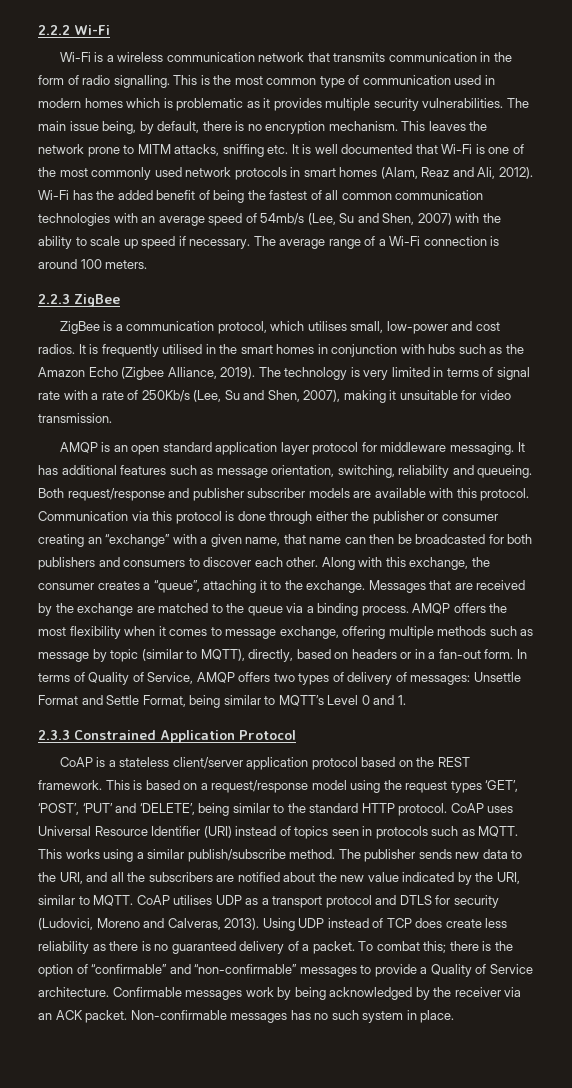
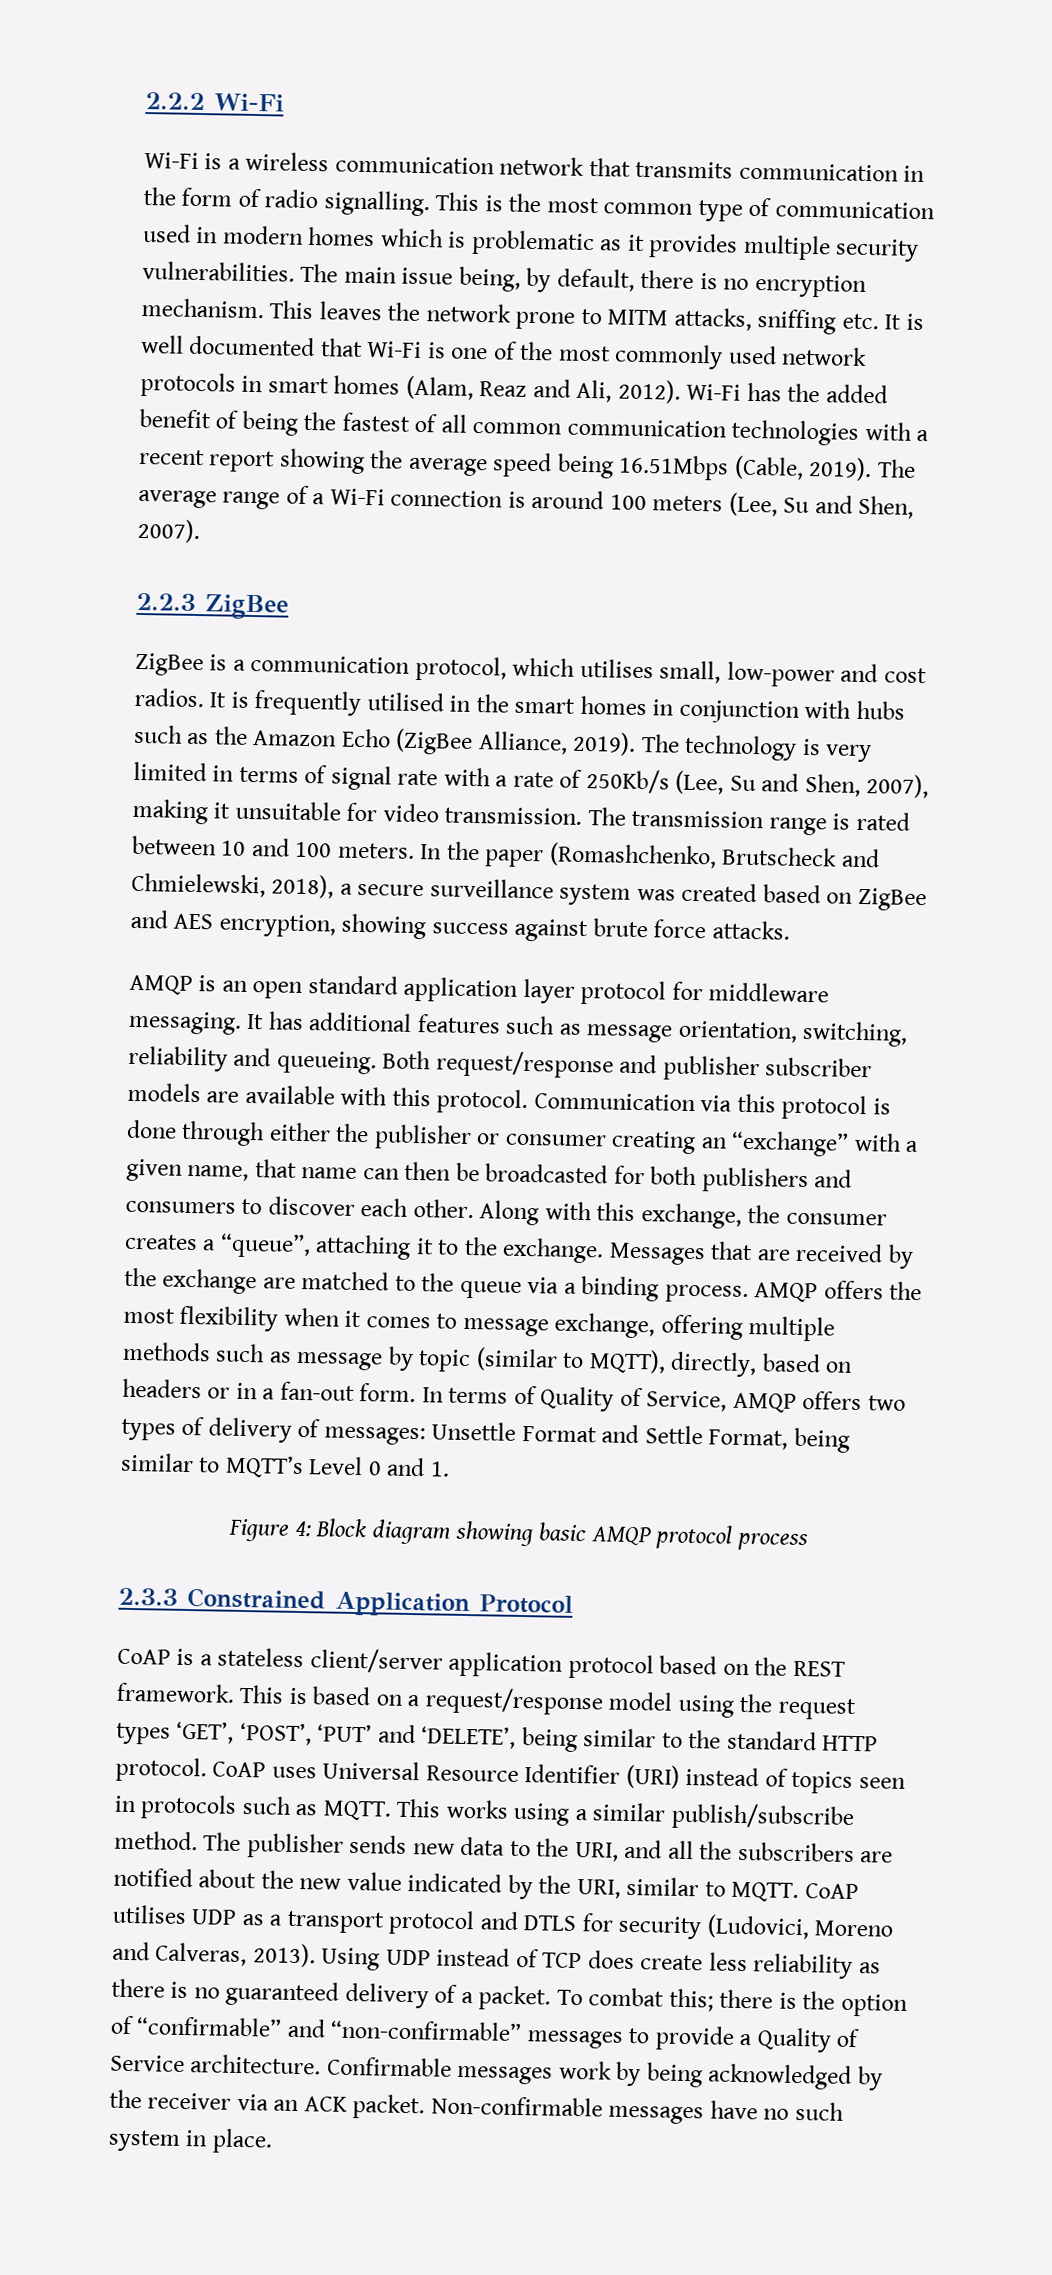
- Wi-Fi has the added benefit of being the fastest of all common communication technologies with an average speed of 54mb/s (Lee, Su and Shen, 2007) with the ability to scale up speed if necessary.
+ Wi-Fi has the added benefit of being the fastest of all common communication technologies with a recent report showing the average speed being 16.51Mbps (Cable, 2019).
- The average range of a Wi-Fi connection is around 100 meters.
+ The average range of a Wi-Fi connection is around 100 meters (Lee, Su and Shen, 2007).
- It is frequently utilised in the smart homes in conjunction with hubs such as the Amazon Echo (Zigbee Alliance, 2019).
+ It is frequently utilised in the smart homes in conjunction with hubs such as the Amazon Echo (ZigBee Alliance, 2019).
+ The transmission range is rated between 10 and 100 meters. In the paper (Romashchenko, Brutscheck and Chmielewski, 2018), a secure surveillance system was created based on ZigBee and AES encryption, showing success against brute force attacks.
+ Figure 4: Block diagram showing basic AMQP protocol process
- Non-confirmable messages has no such system in place.
+ Non-confirmable messages have no such system in place.

